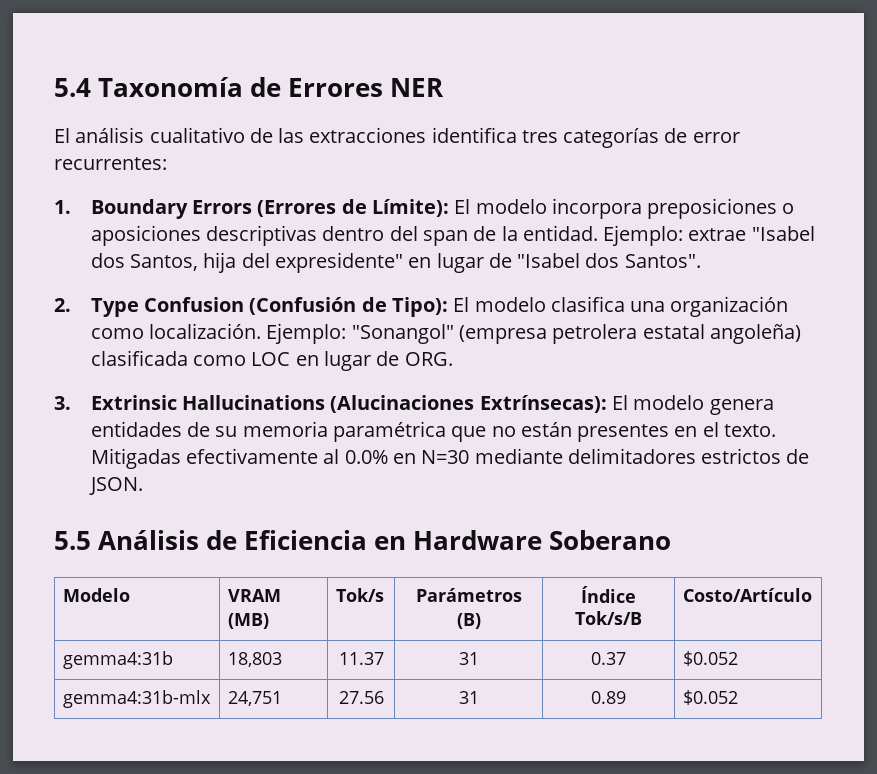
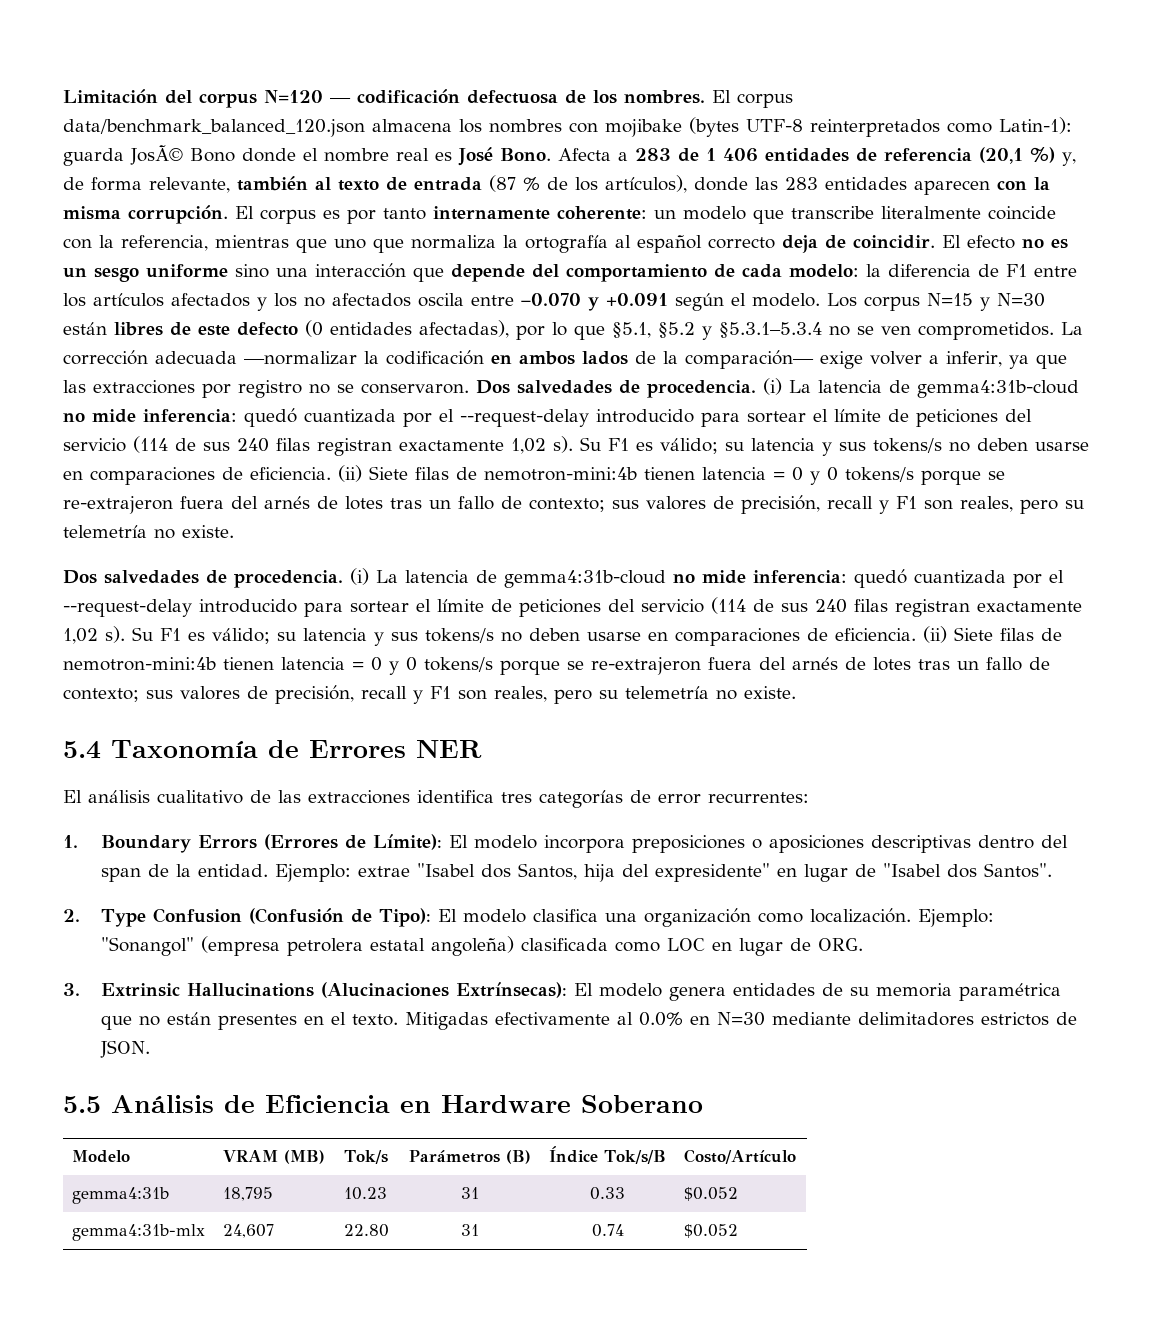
+ Limitación del corpus N=120 — codificación defectuosa de los nombres. El corpus data/benchmark_balanced_120.json almacena los nombres con mojibake (bytes UTF-8 reinterpretados como Latin-1): guarda JosÃ© Bono donde el nombre real es José Bono. Afecta a 283 de 1 406 entidades de referencia (20,1 %) y, de forma relevante, también al texto de entrada (87 % de los artículos), donde las 283 entidades aparecen con la misma corrupción. El corpus es por tanto internamente coherente: un modelo que transcribe literalmente coincide con la referencia, mientras que uno que normaliza la ortografía al español correcto deja de coincidir. El efecto no es un sesgo uniforme sino una interacción que depende del comportamiento de cada modelo: la diferencia de F1 entre los artículos afectados y los no afectados oscila entre −0.070 y +0.091 según el modelo. Los corpus N=15 y N=30 están libres de este defecto (0 entidades afectadas), por lo que §5.1, §5.2 y §5.3.1–5.3.4 no se ven comprometidos. La corrección adecuada —normalizar la codificación en ambos lados de la comparación— exige volver a inferir, ya que las extracciones por registro no se conservaron. Dos salvedades de procedencia. (i) La latencia de gemma4:31b-cloud no mide inferencia: quedó cuantizada por el --request-delay introducido para sortear el límite de peticiones del servicio (114 de sus 240 filas registran exactamente 1,02 s). Su F1 es válido; su latencia y sus tokens/s no deben usarse en comparaciones de eficiencia. (ii) Siete filas de nemotron-mini:4b tienen latencia = 0 y 0 tokens/s porque se re-extrajeron fuera del arnés de lotes tras un fallo de contexto; sus valores de precisión, recall y F1 son reales, pero su telemetría no existe.
+ Dos salvedades de procedencia. (i) La latencia de gemma4:31b-cloud no mide inferencia: quedó cuantizada por el --request-delay introducido para sortear el límite de peticiones del servicio (114 de sus 240 filas registran exactamente 1,02 s). Su F1 es válido; su latencia y sus tokens/s no deben usarse en comparaciones de eficiencia. (ii) Siete filas de nemotron-mini:4b tienen latencia = 0 y 0 tokens/s porque se re-extrajeron fuera del arnés de lotes tras un fallo de contexto; sus valores de precisión, recall y F1 son reales, pero su telemetría no existe.
- gemma4:31b | 18,803 | 11.37 | 31 | 0.37 | $0.052
+ gemma4:31b | 18,795 | 10.23 | 31 | 0.33 | $0.052
- gemma4:31b-mlx | 24,751 | 27.56 | 31 | 0.89 | $0.052
+ gemma4:31b-mlx | 24,607 | 22.80 | 31 | 0.74 | $0.052

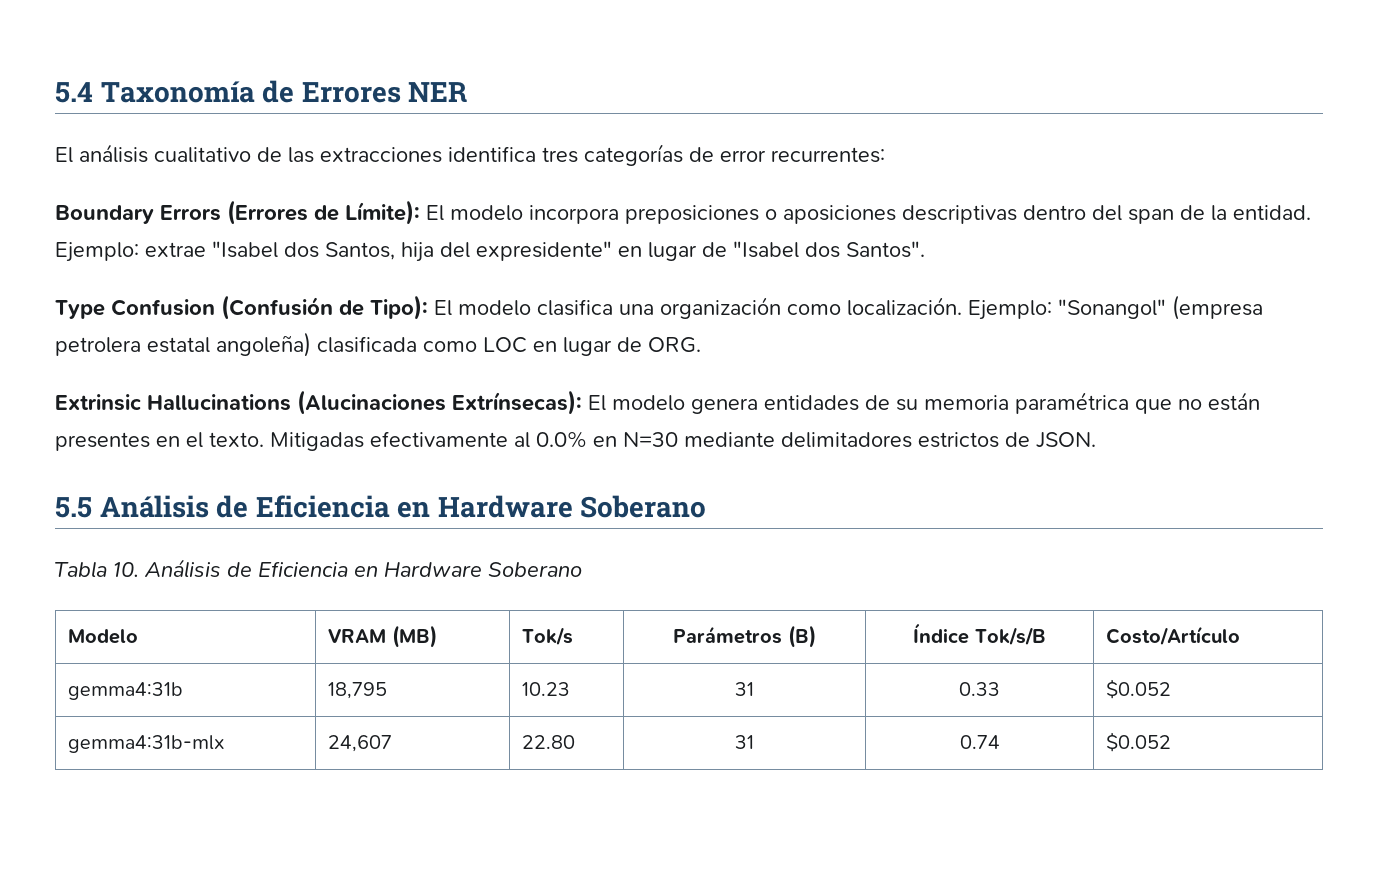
- Limitación del corpus N=120 — codificación defectuosa de los nombres. El corpus data/benchmark_balanced_120.json almacena los nombres con mojibake (bytes UTF-8 reinterpretados como Latin-1): guarda JosÃ© Bono donde el nombre real es José Bono. Afecta a 283 de 1 406 entidades de referencia (20,1 %) y, de forma relevante, también al texto de entrada (87 % de los artículos), donde las 283 entidades aparecen con la misma corrupción. El corpus es por tanto internamente coherente: un modelo que transcribe literalmente coincide con la referencia, mientras que uno que normaliza la ortografía al español correcto deja de coincidir. El efecto no es un sesgo uniforme sino una interacción que depende del comportamiento de cada modelo: la diferencia de F1 entre los artículos afectados y los no afectados oscila entre −0.070 y +0.091 según el modelo. Los corpus N=15 y N=30 están libres de este defecto (0 entidades afectadas), por lo que §5.1, §5.2 y §5.3.1–5.3.4 no se ven comprometidos. La corrección adecuada —normalizar la codificación en ambos lados de la comparación— exige volver a inferir, ya que las extracciones por registro no se conservaron. Dos salvedades de procedencia. (i) La latencia de gemma4:31b-cloud no mide inferencia: quedó cuantizada por el --request-delay introducido para sortear el límite de peticiones del servicio (114 de sus 240 filas registran exactamente 1,02 s). Su F1 es válido; su latencia y sus tokens/s no deben usarse en comparaciones de eficiencia. (ii) Siete filas de nemotron-mini:4b tienen latencia = 0 y 0 tokens/s porque se re-extrajeron fuera del arnés de lotes tras un fallo de contexto; sus valores de precisión, recall y F1 son reales, pero su telemetría no existe.
- Dos salvedades de procedencia. (i) La latencia de gemma4:31b-cloud no mide inferencia: quedó cuantizada por el --request-delay introducido para sortear el límite de peticiones del servicio (114 de sus 240 filas registran exactamente 1,02 s). Su F1 es válido; su latencia y sus tokens/s no deben usarse en comparaciones de eficiencia. (ii) Siete filas de nemotron-mini:4b tienen latencia = 0 y 0 tokens/s porque se re-extrajeron fuera del arnés de lotes tras un fallo de contexto; sus valores de precisión, recall y F1 son reales, pero su telemetría no existe.
- 1. Boundary Errors (Errores de Límite): El modelo incorpora preposiciones o aposiciones descriptivas dentro del span de la entidad.
+ Boundary Errors (Errores de Límite): El modelo incorpora preposiciones o aposiciones descriptivas dentro del span de la entidad.
- 2. Type Confusion (Confusión de Tipo): El modelo clasifica una organización como localización.
+ Type Confusion (Confusión de Tipo): El modelo clasifica una organización como localización.
- 3. Extrinsic Hallucinations (Alucinaciones Extrínsecas): El modelo genera entidades de su memoria paramétrica que no están presentes en el texto.
+ Extrinsic Hallucinations (Alucinaciones Extrínsecas): El modelo genera entidades de su memoria paramétrica que no están presentes en el texto.
+ Tabla 10. Análisis de Eficiencia en Hardware Soberano

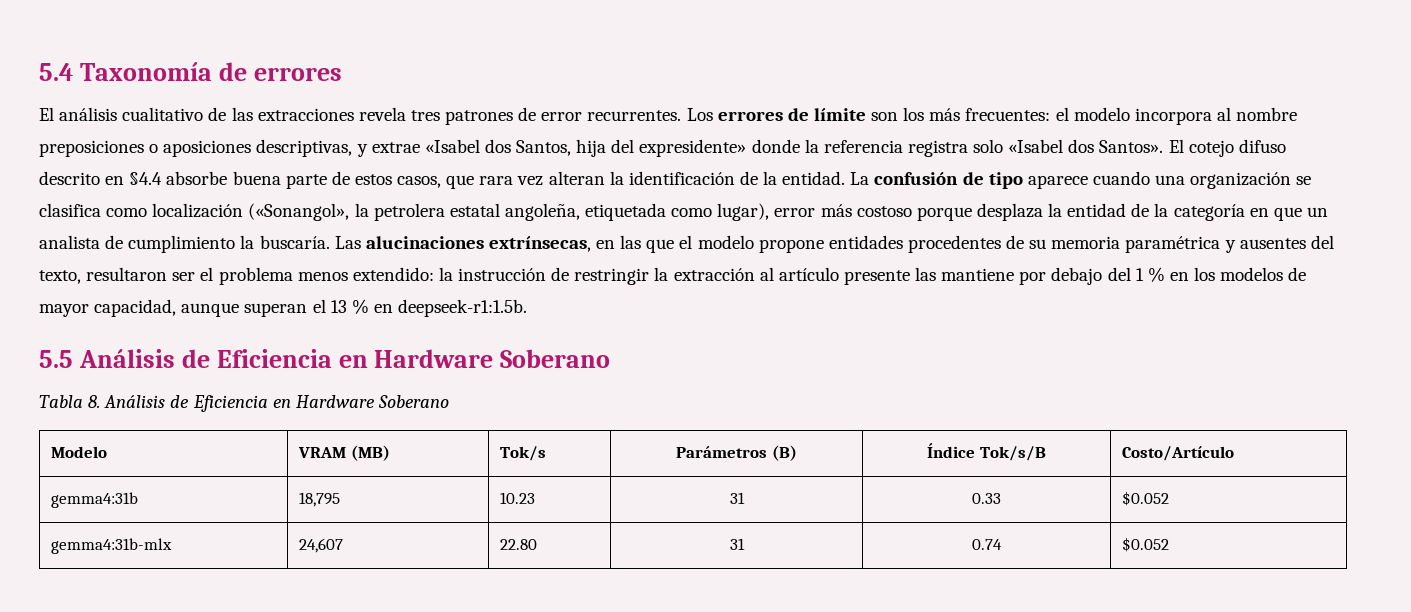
- 5.4 Taxonomía de Errores NER
+ 5.4 Taxonomía de errores
- El análisis cualitativo de las extracciones identifica tres categorías de error recurrentes:
- Boundary Errors (Errores de Límite): El modelo incorpora preposiciones o aposiciones descriptivas dentro del span de la entidad. Ejemplo: extrae "Isabel dos Santos, hija del expresidente" en lugar de "Isabel dos Santos".
- Type Confusion (Confusión de Tipo): El modelo clasifica una organización como localización. Ejemplo: "Sonangol" (empresa petrolera estatal angoleña) clasificada como LOC en lugar de ORG.
- Extrinsic Hallucinations (Alucinaciones Extrínsecas): El modelo genera entidades de su memoria paramétrica que no están presentes en el texto. Mitigadas efectivamente al 0.0% en N=30 mediante delimitadores estrictos de JSON.
+ El análisis cualitativo de las extracciones revela tres patrones de error recurrentes. Los errores de límite son los más frecuentes: el modelo incorpora al nombre preposiciones o aposiciones descriptivas, y extrae «Isabel dos Santos, hija del expresidente» donde la referencia registra solo «Isabel dos Santos». El cotejo difuso descrito en §4.4 absorbe buena parte de estos casos, que rara vez alteran la identificación de la entidad. La confusión de tipo aparece cuando una organización se clasifica como localización («Sonangol», la petrolera estatal angoleña, etiquetada como lugar), error más costoso porque desplaza la entidad de la categoría en que un analista de cumplimiento la buscaría. Las alucinaciones extrínsecas, en las que el modelo propone entidades procedentes de su memoria paramétrica y ausentes del texto, resultaron ser el problema menos extendido: la instrucción de restringir la extracción al artículo presente las mantiene por debajo del 1 % en los modelos de mayor capacidad, aunque superan el 13 % en deepseek-r1:1.5b.
- Tabla 10. Análisis de Eficiencia en Hardware Soberano
+ Tabla 8. Análisis de Eficiencia en Hardware Soberano

